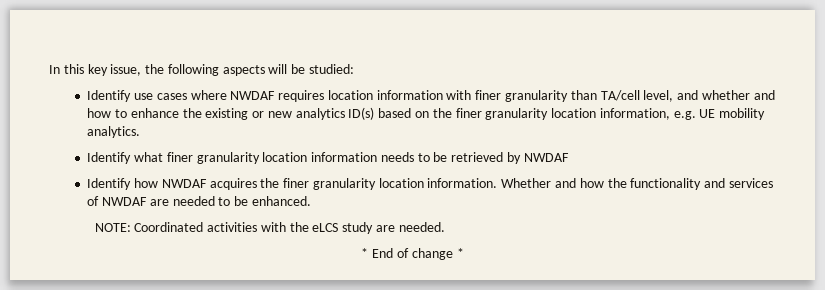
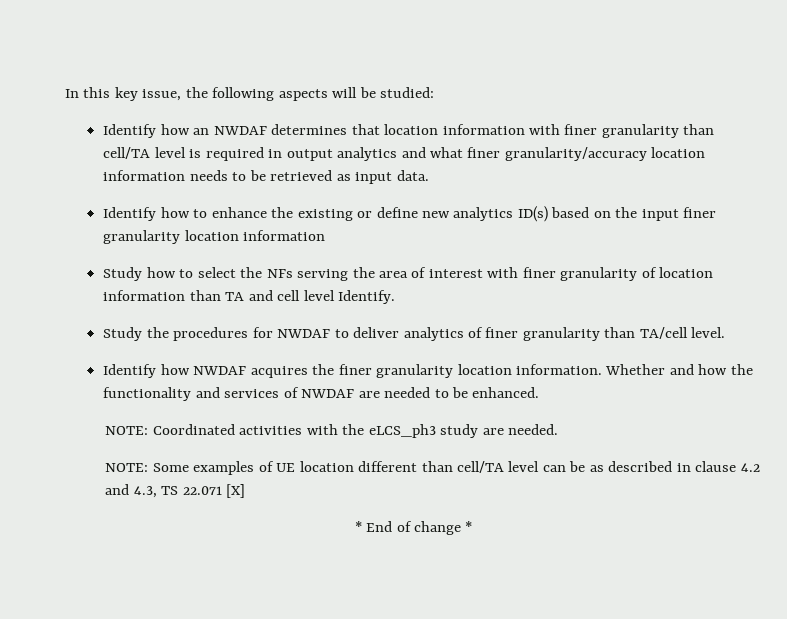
- Identify use cases where NWDAF requires location information with finer granularity than TA/cell level, and whether and how to enhance the existing or new analytics ID(s) based on the finer granularity location information, e.g. UE mobility analytics.
- Identify what finer granularity location information needs to be retrieved by NWDAF
+ Identify how an NWDAF determines that location information with finer granularity than cell/TA level is required in output analytics and what finer granularity/accuracy location information needs to be retrieved as input data.
+ Identify how to enhance the existing or define new analytics ID(s) based on the input finer granularity location information
+ Study how to select the NFs serving the area of interest with finer granularity of location information than TA and cell level Identify.
+ Study the procedures for NWDAF to deliver analytics of finer granularity than TA/cell level.
- NOTE: Coordinated activities with the eLCS study are needed.
+ NOTE: Coordinated activities with the eLCS_ph3 study are needed.
+ NOTE: Some examples of UE location different than cell/TA level can be as described in clause 4.2 and 4.3, TS 22.071 [X]

